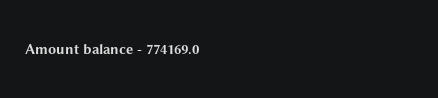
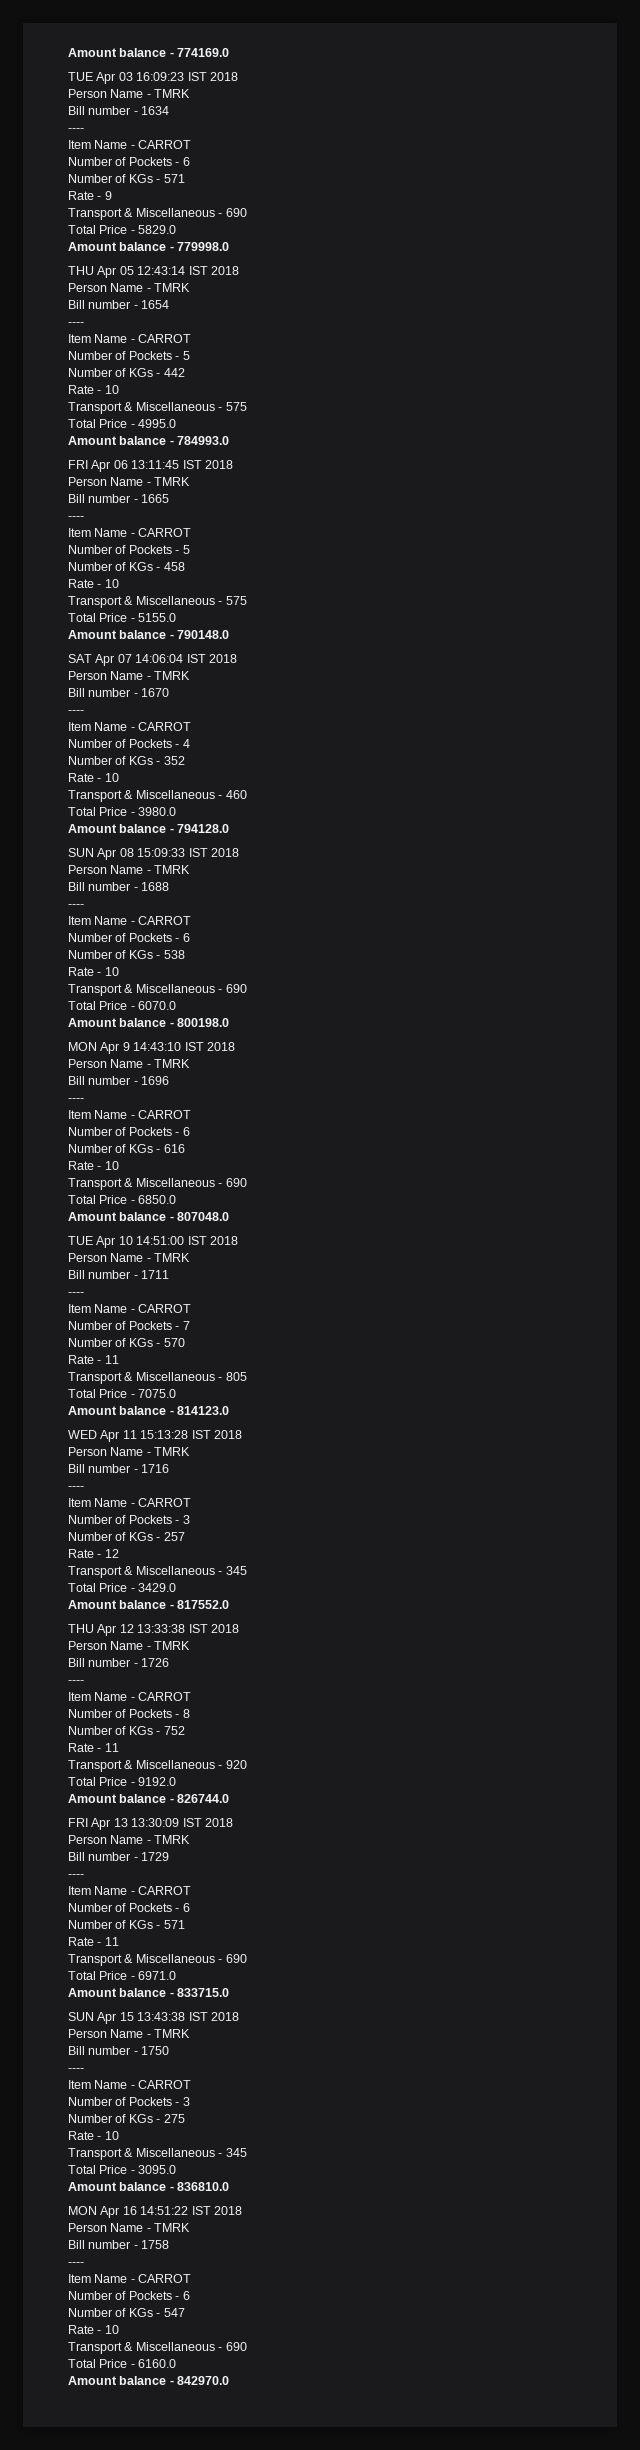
+ TUE Apr 03 16:09:23 IST 2018
+ Person Name - TMRK
+ Bill number - 1634
+ ----
+ Item Name - CARROT
+ Number of Pockets - 6
+ Number of KGs - 571
+ Rate - 9
+ Transport & Miscellaneous - 690
+ Total Price - 5829.0
+ Amount balance - 779998.0
+ THU Apr 05 12:43:14 IST 2018
+ Person Name - TMRK
+ Bill number - 1654
+ ----
+ Item Name - CARROT
+ Number of Pockets - 5
+ Number of KGs - 442
+ Rate - 10
+ Transport & Miscellaneous - 575
+ Total Price - 4995.0
+ Amount balance - 784993.0
+ FRI Apr 06 13:11:45 IST 2018
+ Person Name - TMRK
+ Bill number - 1665
+ ----
+ Item Name - CARROT
+ Number of Pockets - 5
+ Number of KGs - 458
+ Rate - 10
+ Transport & Miscellaneous - 575
+ Total Price - 5155.0
+ Amount balance - 790148.0
+ SAT Apr 07 14:06:04 IST 2018
+ Person Name - TMRK
+ Bill number - 1670
+ ----
+ Item Name - CARROT
+ Number of Pockets - 4
+ Number of KGs - 352
+ Rate - 10
+ Transport & Miscellaneous - 460
+ Total Price - 3980.0
+ Amount balance - 794128.0
+ SUN Apr 08 15:09:33 IST 2018
+ Person Name - TMRK
+ Bill number - 1688
+ ----
+ Item Name - CARROT
+ Number of Pockets - 6
+ Number of KGs - 538
+ Rate - 10
+ Transport & Miscellaneous - 690
+ Total Price - 6070.0
+ Amount balance - 800198.0
+ MON Apr 9 14:43:10 IST 2018
+ Person Name - TMRK
+ Bill number - 1696
+ ----
+ Item Name - CARROT
+ Number of Pockets - 6
+ Number of KGs - 616
+ Rate - 10
+ Transport & Miscellaneous - 690
+ Total Price - 6850.0
+ Amount balance - 807048.0
+ TUE Apr 10 14:51:00 IST 2018
+ Person Name - TMRK
+ Bill number - 1711
+ ----
+ Item Name - CARROT
+ Number of Pockets - 7
+ Number of KGs - 570
+ Rate - 11
+ Transport & Miscellaneous - 805
+ Total Price - 7075.0
+ Amount balance - 814123.0
+ WED Apr 11 15:13:28 IST 2018
+ Person Name - TMRK
+ Bill number - 1716
+ ----
+ Item Name - CARROT
+ Number of Pockets - 3
+ Number of KGs - 257
+ Rate - 12
+ Transport & Miscellaneous - 345
+ Total Price - 3429.0
+ Amount balance - 817552.0
+ THU Apr 12 13:33:38 IST 2018
+ Person Name - TMRK
+ Bill number - 1726
+ ----
+ Item Name - CARROT
+ Number of Pockets - 8
+ Number of KGs - 752
+ Rate - 11
+ Transport & Miscellaneous - 920
+ Total Price - 9192.0
+ Amount balance - 826744.0
+ FRI Apr 13 13:30:09 IST 2018
+ Person Name - TMRK
+ Bill number - 1729
+ ----
+ Item Name - CARROT
+ Number of Pockets - 6
+ Number of KGs - 571
+ Rate - 11
+ Transport & Miscellaneous - 690
+ Total Price - 6971.0
+ Amount balance - 833715.0
+ SUN Apr 15 13:43:38 IST 2018
+ Person Name - TMRK
+ Bill number - 1750
+ ----
+ Item Name - CARROT
+ Number of Pockets - 3
+ Number of KGs - 275
+ Rate - 10
+ Transport & Miscellaneous - 345
+ Total Price - 3095.0
+ Amount balance - 836810.0
+ MON Apr 16 14:51:22 IST 2018
+ Person Name - TMRK
+ Bill number - 1758
+ ----
+ Item Name - CARROT
+ Number of Pockets - 6
+ Number of KGs - 547
+ Rate - 10
+ Transport & Miscellaneous - 690
+ Total Price - 6160.0
+ Amount balance - 842970.0

